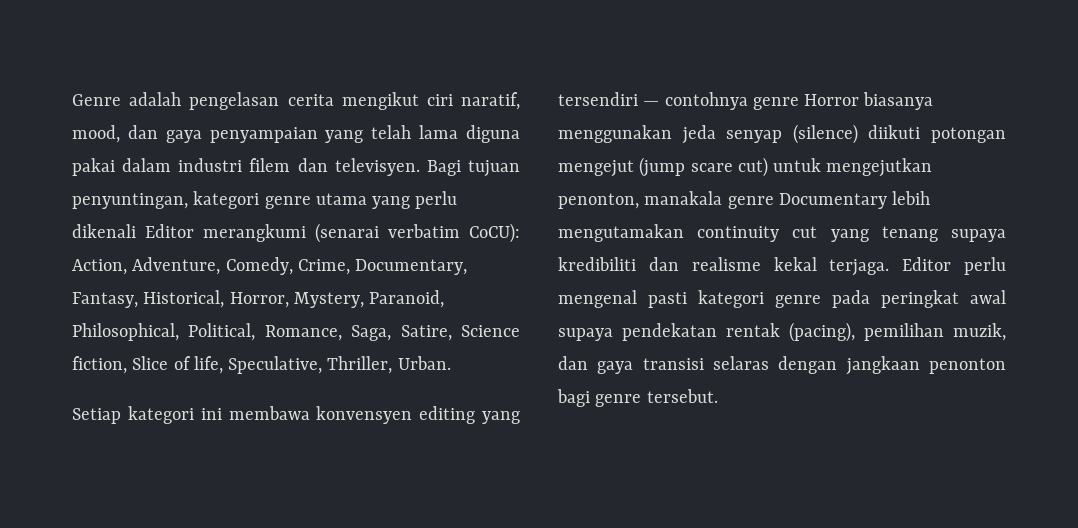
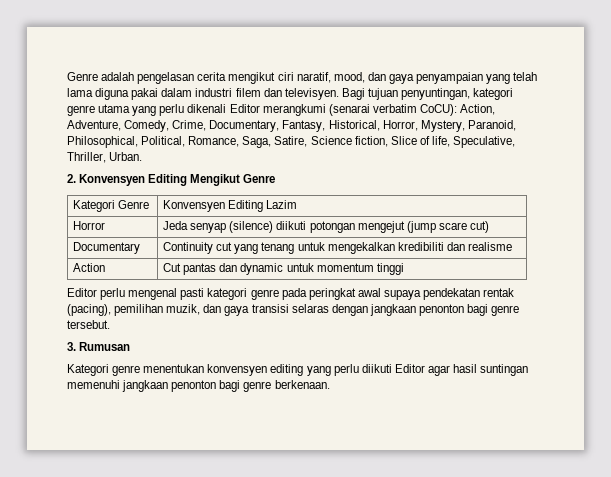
- Setiap kategori ini membawa konvensyen editing yang tersendiri — contohnya genre Horror biasanya menggunakan jeda senyap (silence) diikuti potongan mengejut (jump scare cut) untuk mengejutkan penonton, manakala genre Documentary lebih mengutamakan continuity cut yang tenang supaya kredibiliti dan realisme kekal terjaga. Editor perlu mengenal pasti kategori genre pada peringkat awal supaya pendekatan rentak (pacing), pemilihan muzik, dan gaya transisi selaras dengan jangkaan penonton bagi genre tersebut.
+ 2. Konvensyen Editing Mengikut Genre
+ Kategori Genre | Konvensyen Editing Lazim
+ Horror | Jeda senyap (silence) diikuti potongan mengejut (jump scare cut)
+ Documentary | Continuity cut yang tenang untuk mengekalkan kredibiliti dan realisme
+ Action | Cut pantas dan dynamic untuk momentum tinggi
+ Editor perlu mengenal pasti kategori genre pada peringkat awal supaya pendekatan rentak (pacing), pemilihan muzik, dan gaya transisi selaras dengan jangkaan penonton bagi genre tersebut.
+ 3. Rumusan
+ Kategori genre menentukan konvensyen editing yang perlu diikuti Editor agar hasil suntingan memenuhi jangkaan penonton bagi genre berkenaan.

